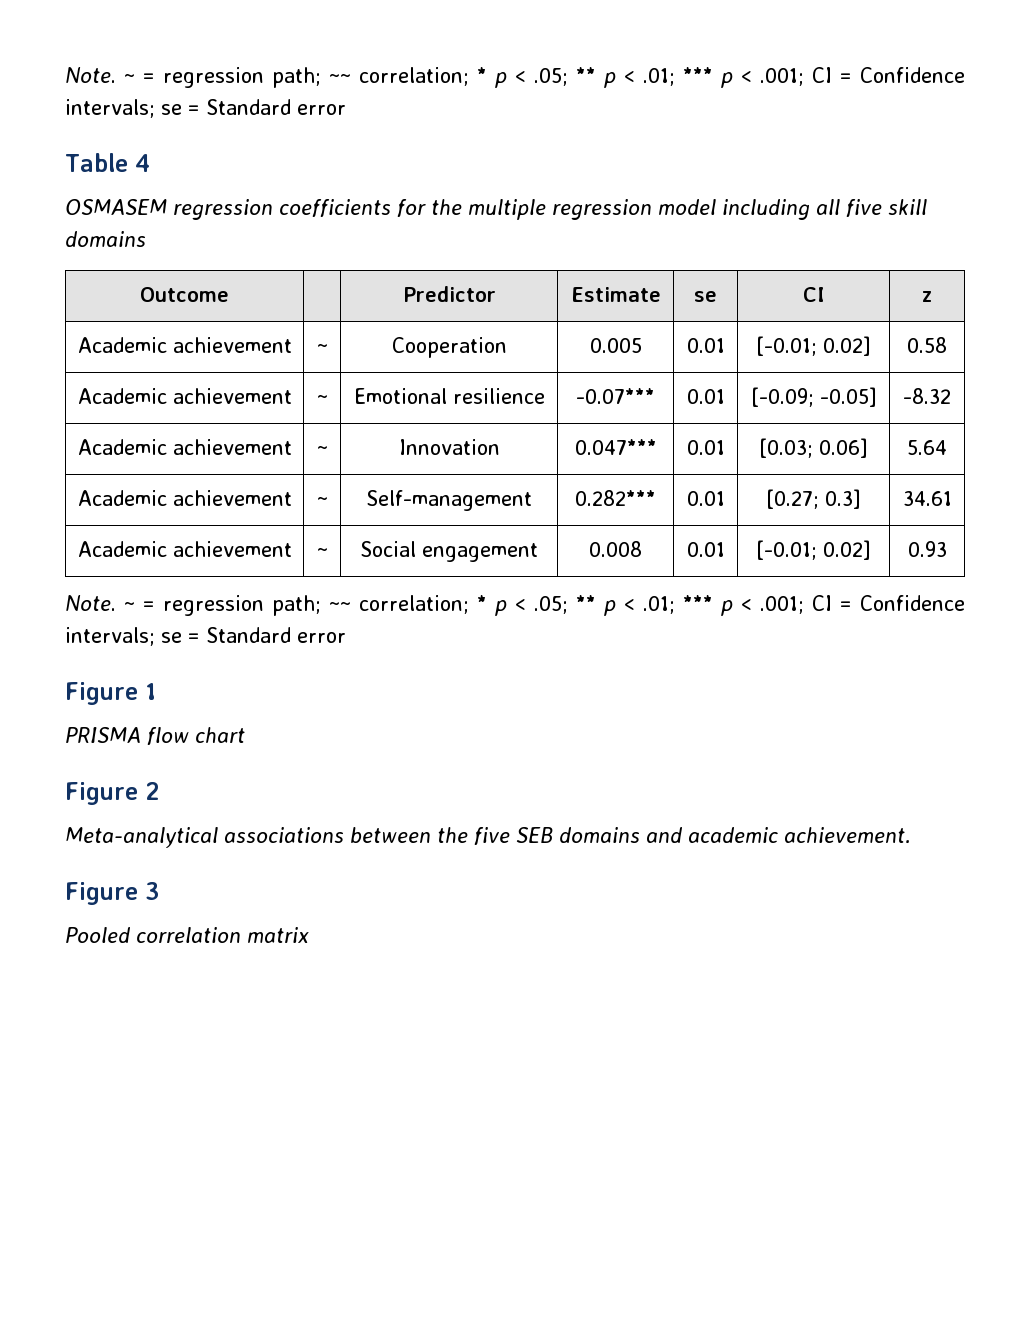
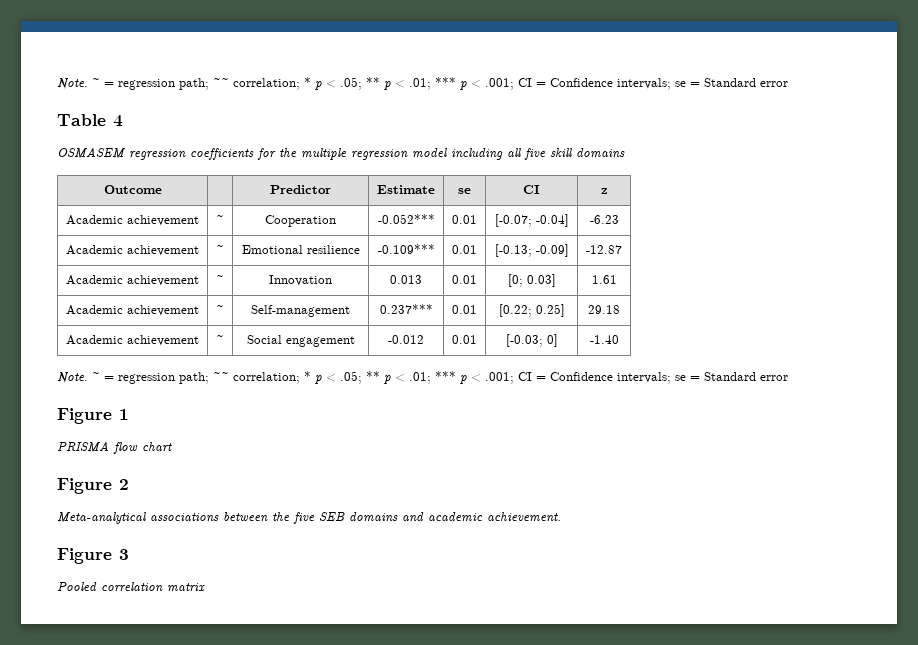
- Academic achievement | ~ | Cooperation | 0.005 | 0.01 | [-0.01; 0.02] | 0.58
+ Academic achievement | ~ | Cooperation | -0.052*** | 0.01 | [-0.07; -0.04] | -6.23
- Academic achievement | ~ | Emotional resilience | -0.07*** | 0.01 | [-0.09; -0.05] | -8.32
+ Academic achievement | ~ | Emotional resilience | -0.109*** | 0.01 | [-0.13; -0.09] | -12.87
- Academic achievement | ~ | Innovation | 0.047*** | 0.01 | [0.03; 0.06] | 5.64
+ Academic achievement | ~ | Innovation | 0.013 | 0.01 | [0; 0.03] | 1.61
- Academic achievement | ~ | Self-management | 0.282*** | 0.01 | [0.27; 0.3] | 34.61
+ Academic achievement | ~ | Self-management | 0.237*** | 0.01 | [0.22; 0.25] | 29.18
- Academic achievement | ~ | Social engagement | 0.008 | 0.01 | [-0.01; 0.02] | 0.93
+ Academic achievement | ~ | Social engagement | -0.012 | 0.01 | [-0.03; 0] | -1.40

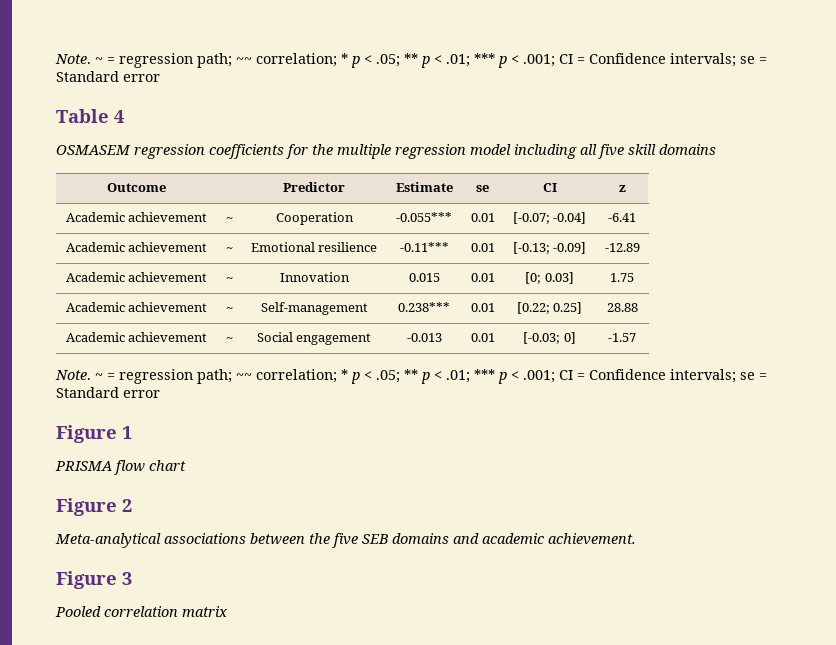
- Academic achievement | ~ | Cooperation | -0.052*** | 0.01 | [-0.07; -0.04] | -6.23
+ Academic achievement | ~ | Cooperation | -0.055*** | 0.01 | [-0.07; -0.04] | -6.41
- Academic achievement | ~ | Emotional resilience | -0.109*** | 0.01 | [-0.13; -0.09] | -12.87
+ Academic achievement | ~ | Emotional resilience | -0.11*** | 0.01 | [-0.13; -0.09] | -12.89
- Academic achievement | ~ | Innovation | 0.013 | 0.01 | [0; 0.03] | 1.61
+ Academic achievement | ~ | Innovation | 0.015 | 0.01 | [0; 0.03] | 1.75
- Academic achievement | ~ | Self-management | 0.237*** | 0.01 | [0.22; 0.25] | 29.18
+ Academic achievement | ~ | Self-management | 0.238*** | 0.01 | [0.22; 0.25] | 28.88
- Academic achievement | ~ | Social engagement | -0.012 | 0.01 | [-0.03; 0] | -1.40
+ Academic achievement | ~ | Social engagement | -0.013 | 0.01 | [-0.03; 0] | -1.57

